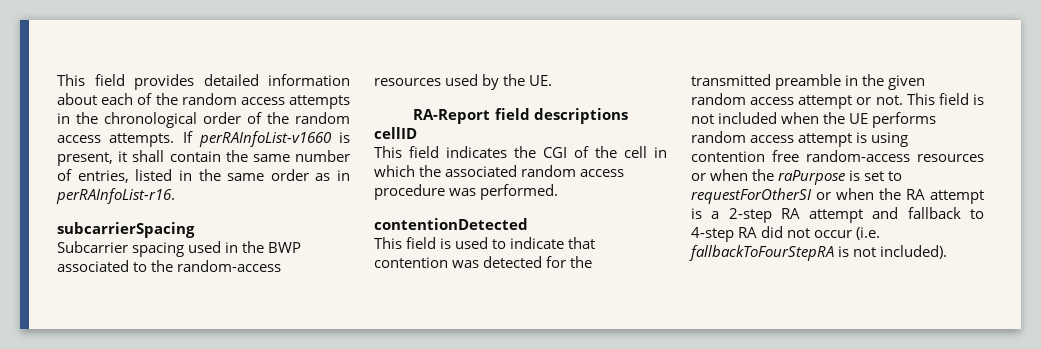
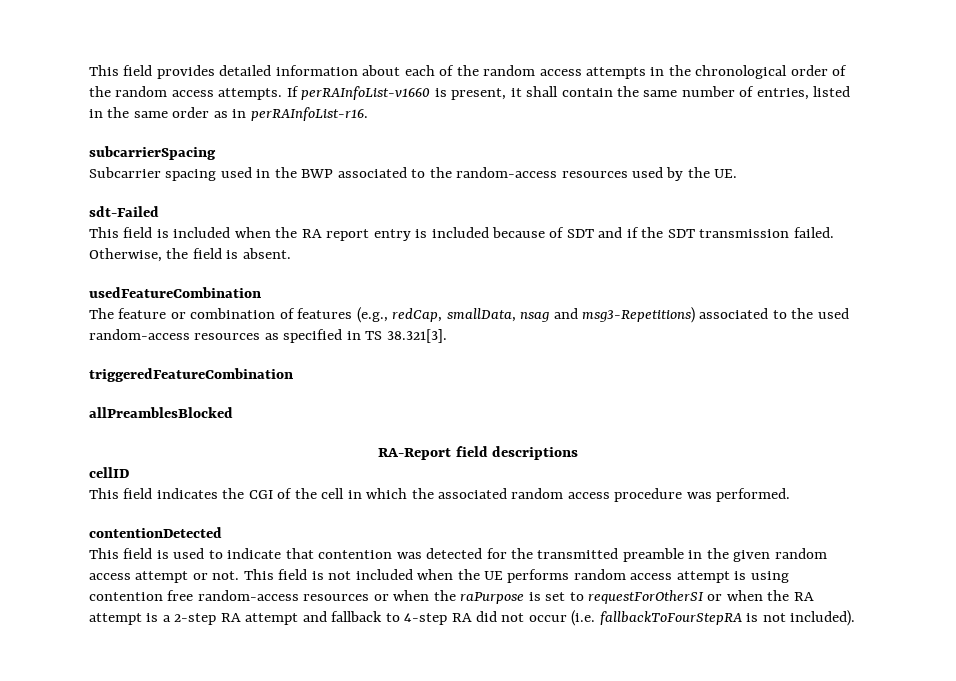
+ sdt-Failed
+ This field is included when the RA report entry is included because of SDT and if the SDT transmission failed. Otherwise, the field is absent.
+ usedFeatureCombination
+ The feature or combination of features (e.g., redCap, smallData, nsag and msg3-Repetitions) associated to the used random-access resources as specified in TS 38.321[3].
+ triggeredFeatureCombination
+ allPreamblesBlocked

